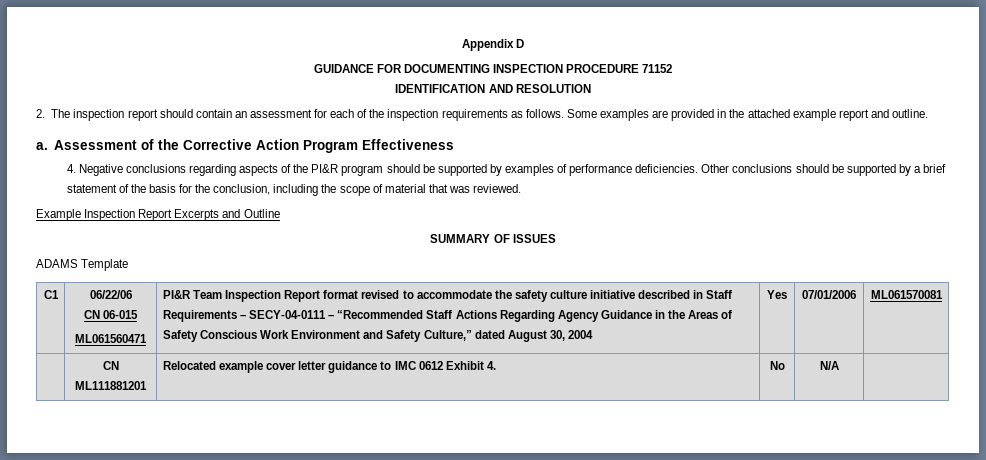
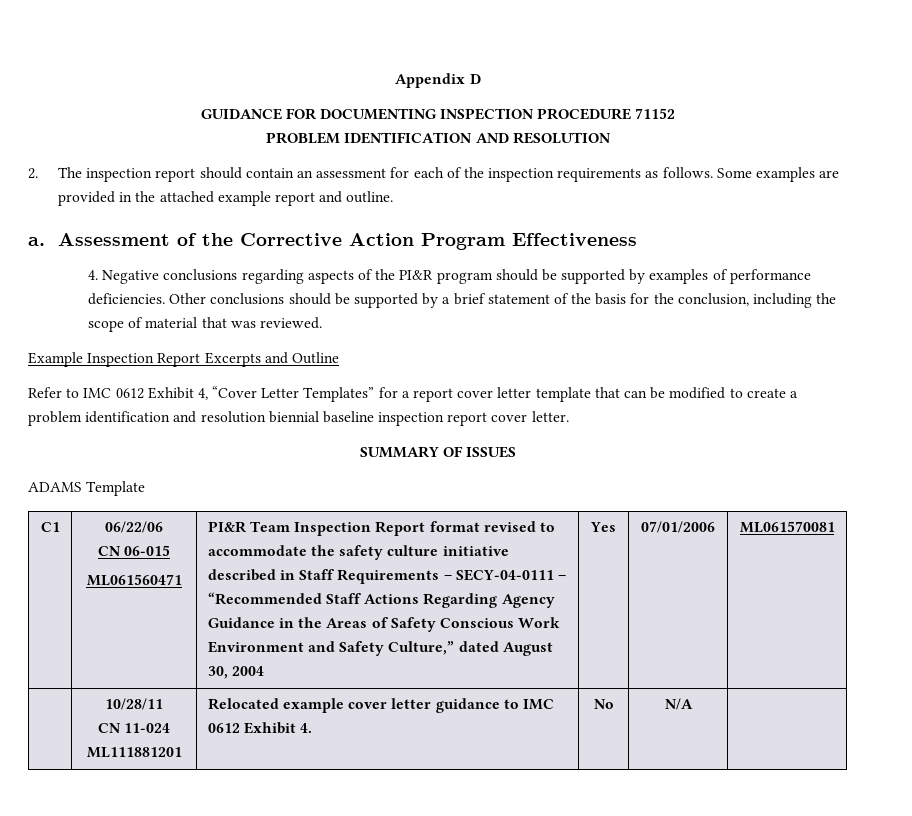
- IDENTIFICATION AND RESOLUTION
+ PROBLEM IDENTIFICATION AND RESOLUTION
+ Refer to IMC 0612 Exhibit 4, “Cover Letter Templates” for a report cover letter template that can be modified to create a problem identification and resolution biennial baseline inspection report cover letter.
- | CN ML111881201 | Relocated example cover letter guidance to IMC 0612 Exhibit 4. | No | N/A |
+ | 10/28/11
+ CN 11-024 ML111881201 | Relocated example cover letter guidance to IMC 0612 Exhibit 4. | No | N/A |

